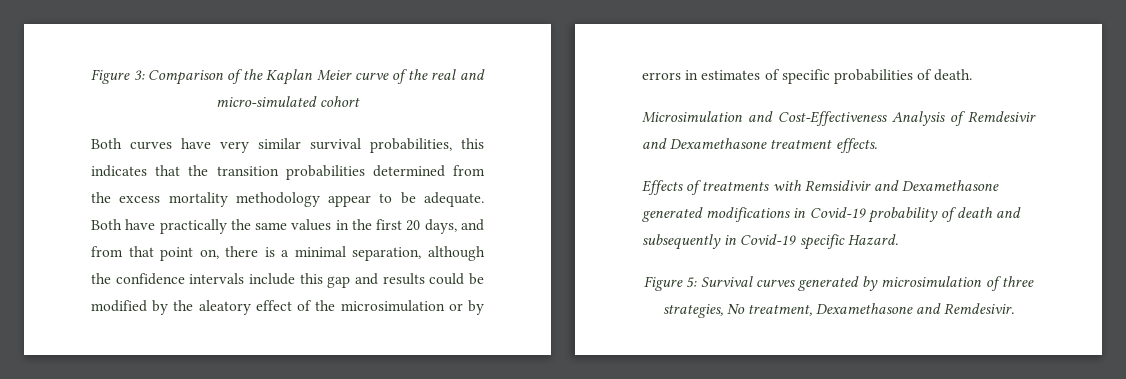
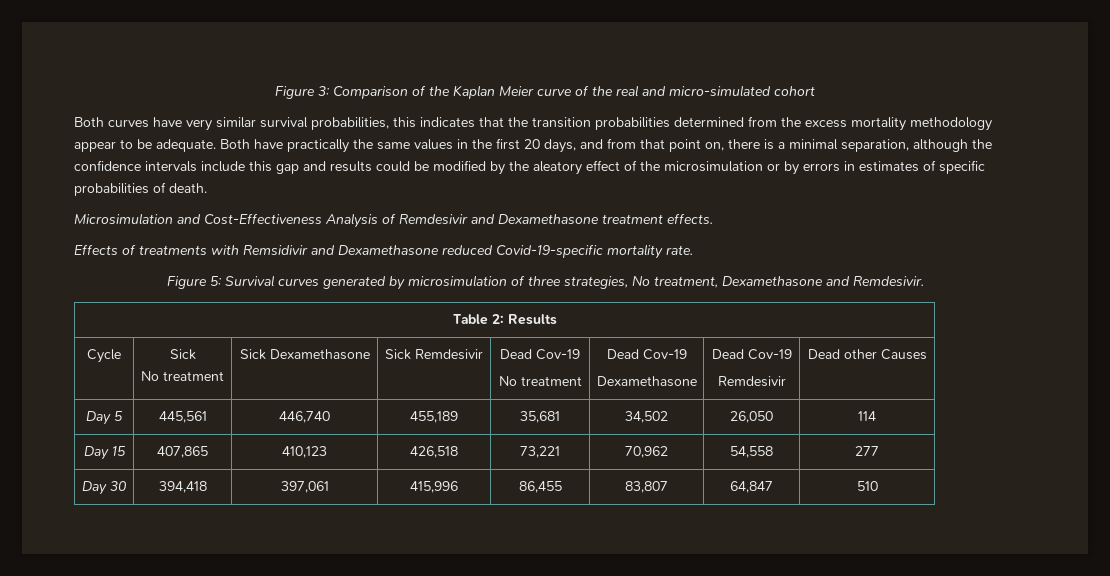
- Effects of treatments with Remsidivir and Dexamethasone generated modifications in Covid-19 probability of death and subsequently in Covid-19 specific Hazard.
+ Effects of treatments with Remsidivir and Dexamethasone reduced Covid-19-specific mortality rate.
+ Table 2: Results
+ Cycle | Sick
+ No treatment | Sick Dexamethasone | Sick Remdesivir | Dead Cov-19
+ No treatment | Dead Cov-19
+ Dexamethasone | Dead Cov-19
+ Remdesivir | Dead other Causes
+ Day 5 | 445,561 | 446,740 | 455,189 | 35,681 | 34,502 | 26,050 | 114
+ Day 15 | 407,865 | 410,123 | 426,518 | 73,221 | 70,962 | 54,558 | 277
+ Day 30 | 394,418 | 397,061 | 415,996 | 86,455 | 83,807 | 64,847 | 510

